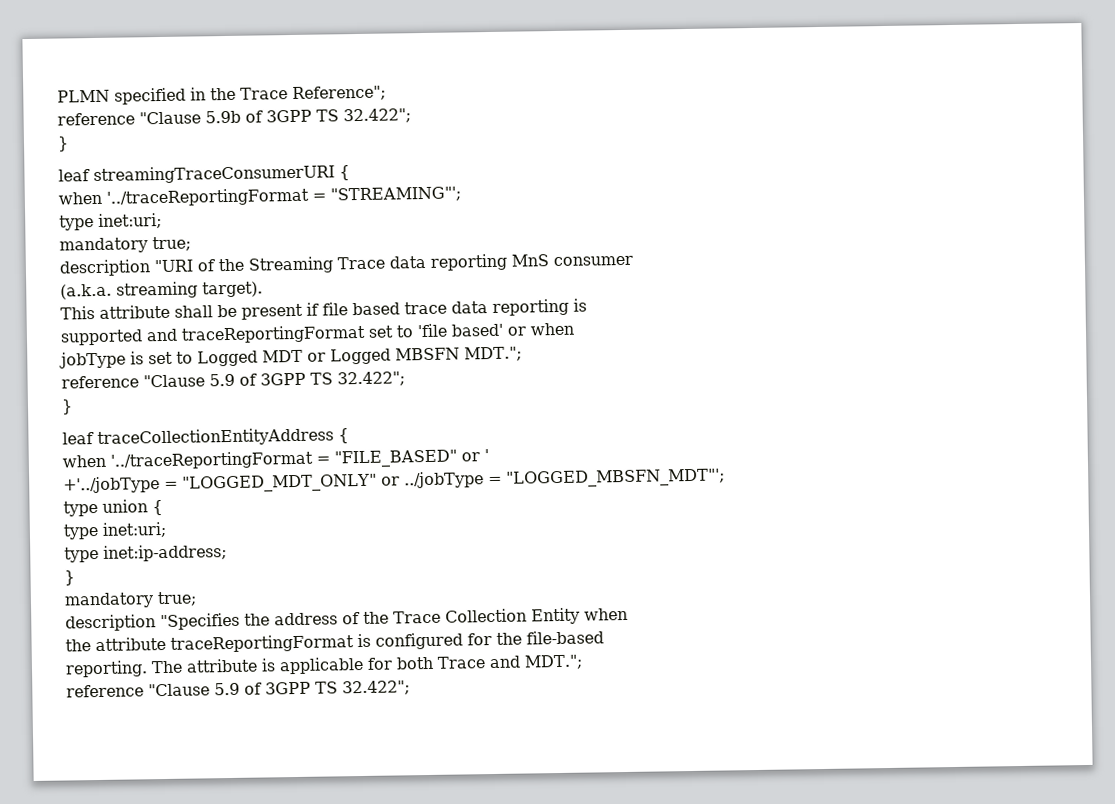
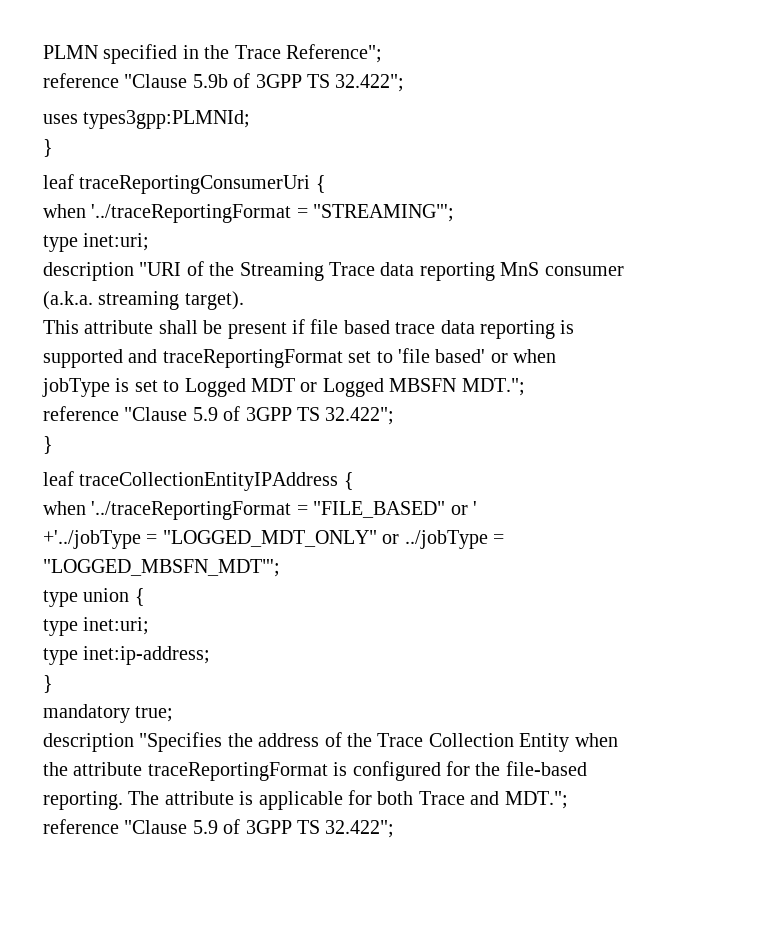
  reference "Clause 5.9b of 3GPP TS 32.422";
+ uses types3gpp:PLMNId;
  }
- leaf streamingTraceConsumerURI {
+ leaf traceReportingConsumerUri {
  when '../traceReportingFormat = "STREAMING"';
  type inet:uri;
- mandatory true;
- leaf traceCollectionEntityAddress {
+ leaf traceCollectionEntityIPAddress {

